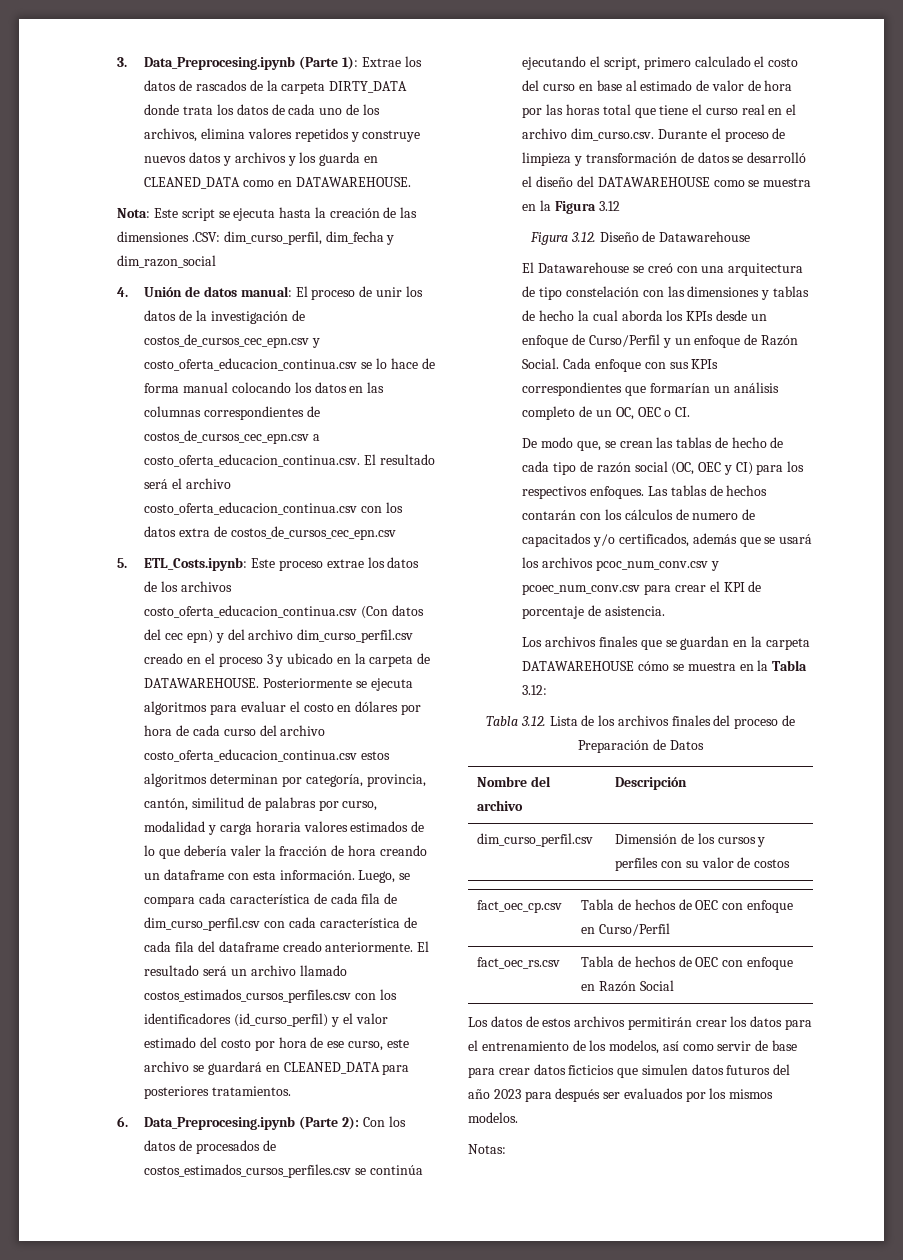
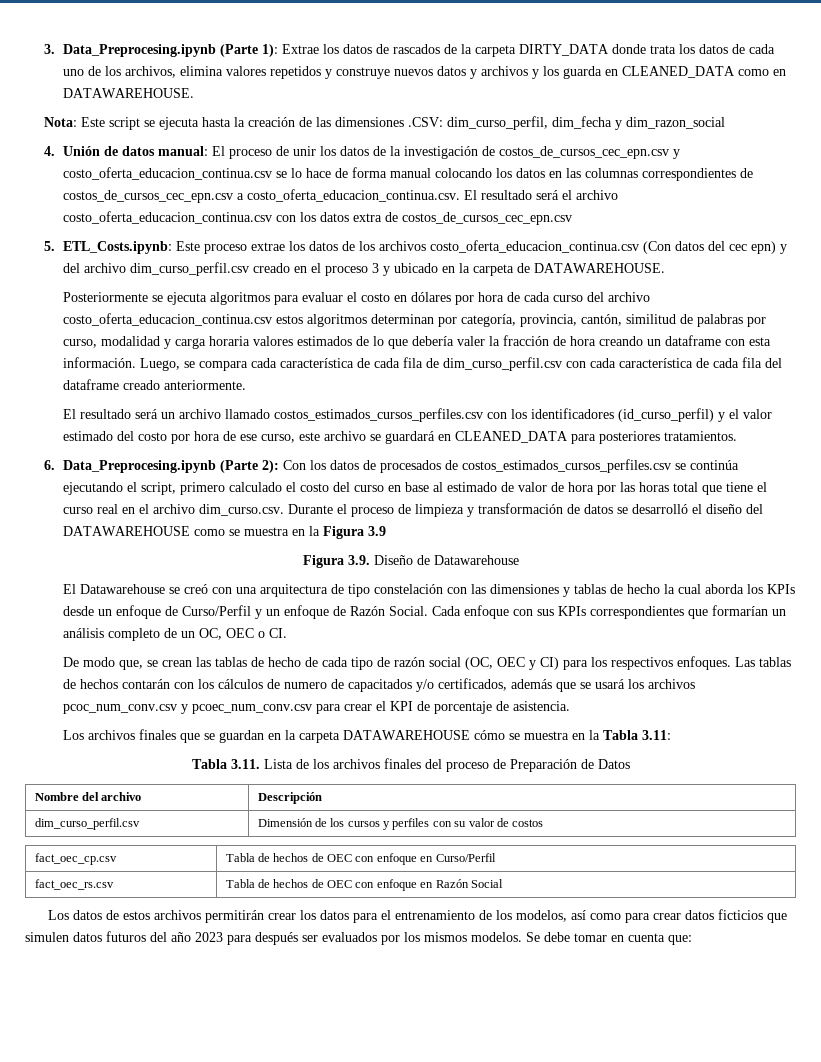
- Este proceso extrae los datos de los archivos costo_oferta_educacion_continua.csv (Con datos del cec epn) y del archivo dim_curso_perfil.csv creado en el proceso 3 y ubicado en la carpeta de DATAWAREHOUSE. Posteriormente se ejecuta algoritmos para evaluar el costo en dólares por hora de cada curso del archivo costo_oferta_educacion_continua.csv estos algoritmos determinan por categoría, provincia, cantón, similitud de palabras por curso, modalidad y carga horaria valores estimados de lo que debería valer la fracción de hora creando un dataframe con esta información.
+ Este proceso extrae los datos de los archivos costo_oferta_educacion_continua.csv (Con datos del cec epn) y del archivo dim_curso_perfil.csv creado en el proceso 3 y ubicado en la carpeta de DATAWAREHOUSE.
+ Posteriormente se ejecuta algoritmos para evaluar el costo en dólares por hora de cada curso del archivo costo_oferta_educacion_continua.csv estos algoritmos determinan por categoría, provincia, cantón, similitud de palabras por curso, modalidad y carga horaria valores estimados de lo que debería valer la fracción de hora creando un dataframe con esta información.
- Luego, se compara cada característica de cada fila de dim_curso_perfil.csv con cada característica de cada fila del dataframe creado anteriormente. El resultado será un archivo llamado costos_estimados_cursos_perfiles.csv con los identificadores (id_curso_perfil) y el valor estimado del costo por hora de ese curso, este archivo se guardará en CLEANED_DATA para posteriores tratamientos.
+ Luego, se compara cada característica de cada fila de dim_curso_perfil.csv con cada característica de cada fila del dataframe creado anteriormente.
+ El resultado será un archivo llamado costos_estimados_cursos_perfiles.csv con los identificadores (id_curso_perfil) y el valor estimado del costo por hora de ese curso, este archivo se guardará en CLEANED_DATA para posteriores tratamientos.
- Con los datos de procesados de costos_estimados_cursos_perfiles.csv se continúa ejecutando el script, primero calculado el costo del curso en base al estimado de valor de hora por las horas total que tiene el curso real en el archivo dim_curso.csv. Durante el proceso de limpieza y transformación de datos se desarrolló el diseño del DATAWAREHOUSE como se muestra en la Figura 3.12
- Figura 3.12. Diseño de Datawarehouse
+ Con los datos de procesados de costos_estimados_cursos_perfiles.csv se continúa ejecutando el script, primero calculado el costo del curso en base al estimado de valor de hora por las horas total que tiene el curso real en el archivo dim_curso.csv. Durante el proceso de limpieza y transformación de datos se desarrolló el diseño del DATAWAREHOUSE como se muestra en la Figura 3.9
+ Figura 3.9. Diseño de Datawarehouse
- Los archivos finales que se guardan en la carpeta DATAWAREHOUSE cómo se muestra en la Tabla 3.12:
- Tabla 3.12. Lista de los archivos finales del proceso de Preparación de Datos
+ Los archivos finales que se guardan en la carpeta DATAWAREHOUSE cómo se muestra en la Tabla 3.11:
+ Tabla 3.11. Lista de los archivos finales del proceso de Preparación de Datos
- Los datos de estos archivos permitirán crear los datos para el entrenamiento de los modelos, así como servir de base para crear datos ficticios que simulen datos futuros del año 2023 para después ser evaluados por los mismos modelos.
- Notas:
+ Los datos de estos archivos permitirán crear los datos para el entrenamiento de los modelos, así como para crear datos ficticios que simulen datos futuros del año 2023 para después ser evaluados por los mismos modelos. Se debe tomar en cuenta que:

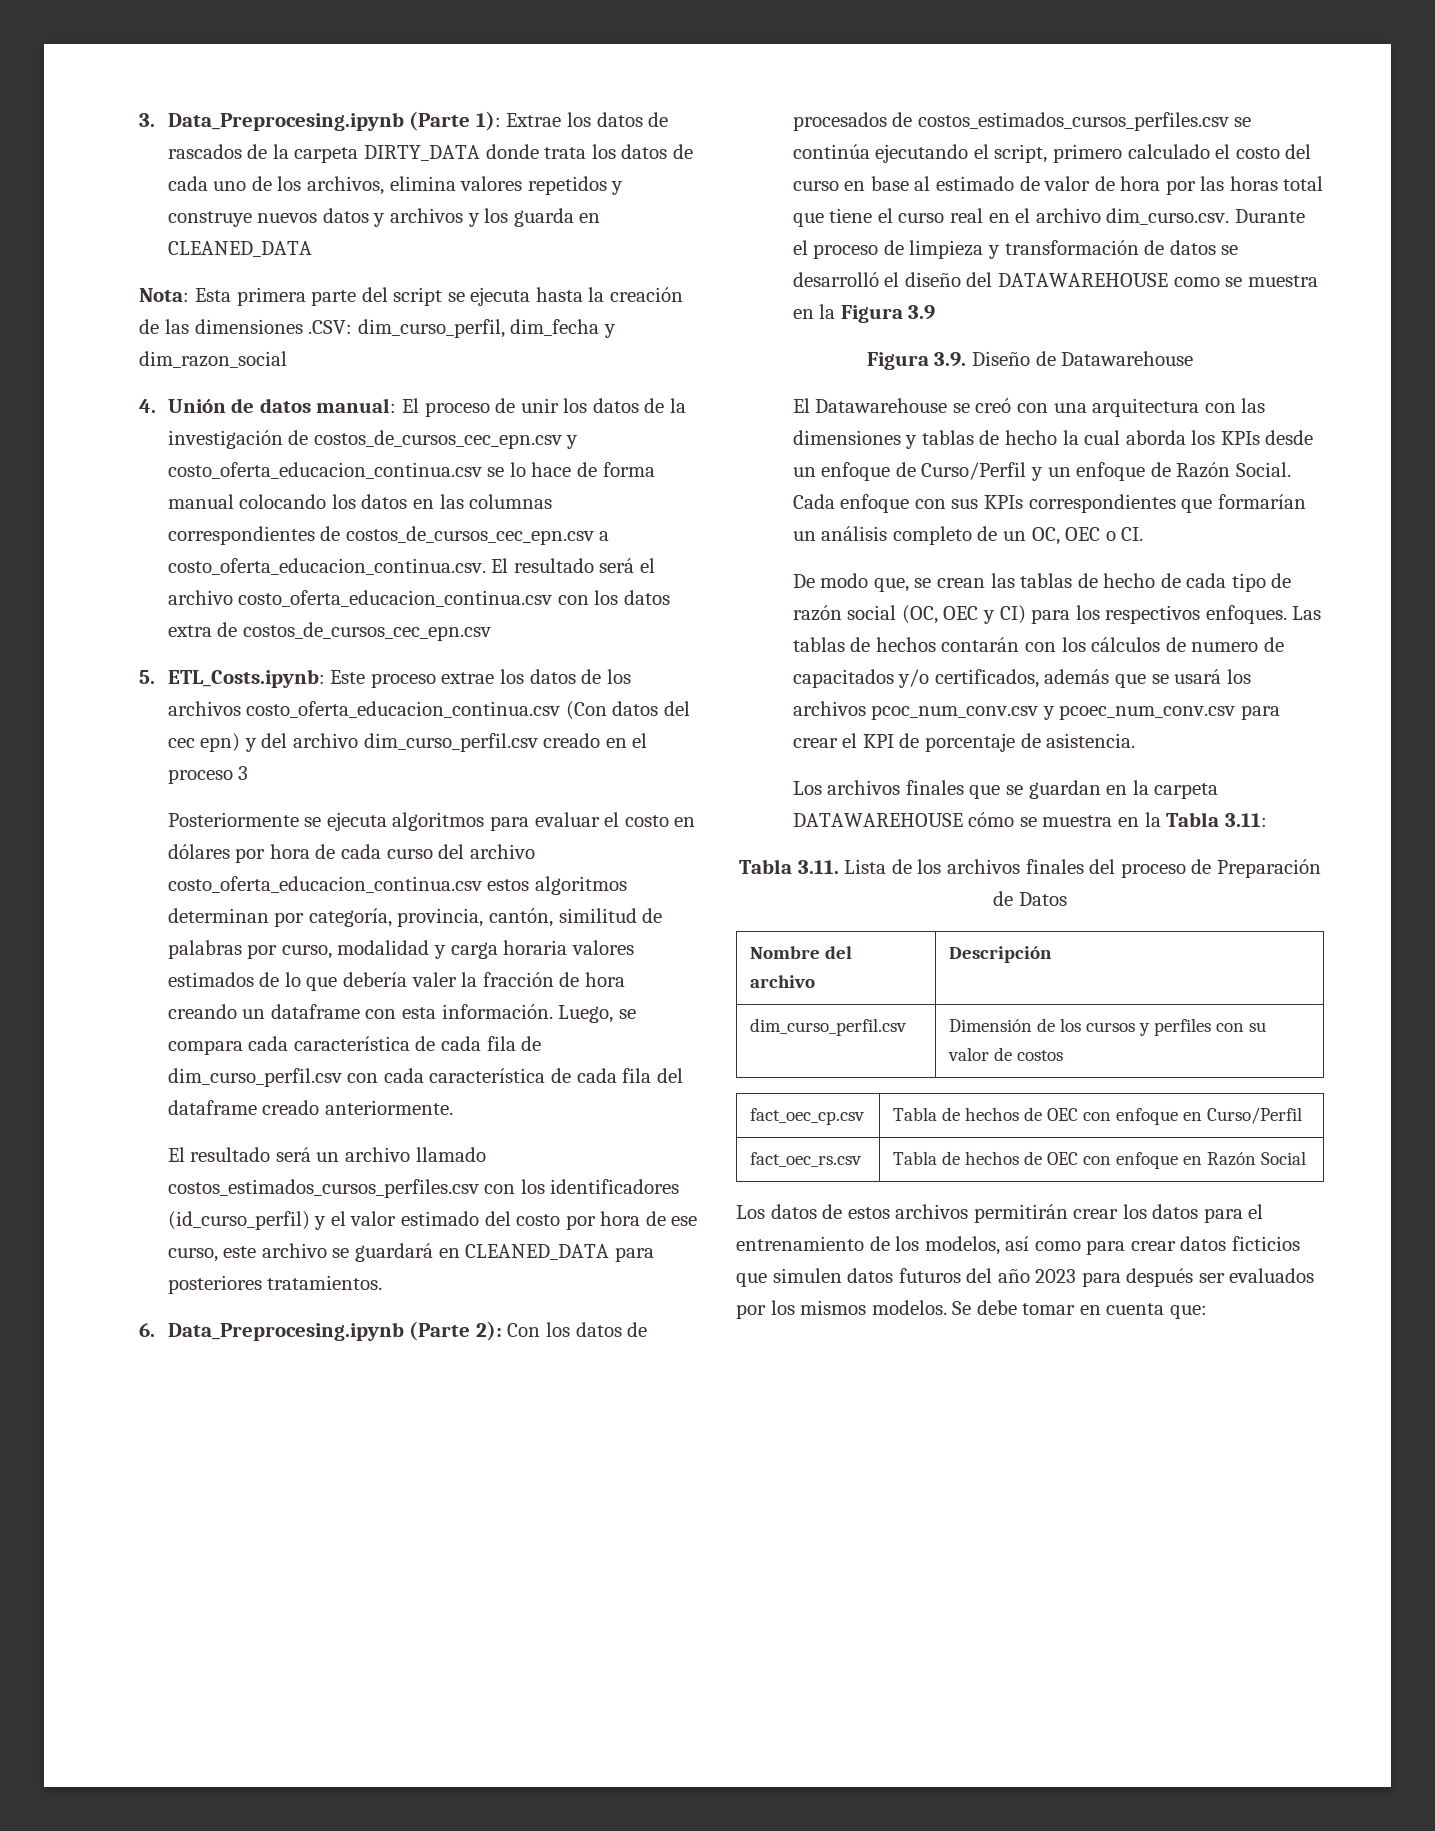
- 3. Data_Preprocesing.ipynb (Parte 1): Extrae los datos de rascados de la carpeta DIRTY_DATA donde trata los datos de cada uno de los archivos, elimina valores repetidos y construye nuevos datos y archivos y los guarda en CLEANED_DATA como en DATAWAREHOUSE.
- Nota: Este script se ejecuta hasta la creación de las dimensiones .CSV: dim_curso_perfil, dim_fecha y dim_razon_social
+ 3. Data_Preprocesing.ipynb (Parte 1): Extrae los datos de rascados de la carpeta DIRTY_DATA donde trata los datos de cada uno de los archivos, elimina valores repetidos y construye nuevos datos y archivos y los guarda en CLEANED_DATA
+ Nota: Esta primera parte del script se ejecuta hasta la creación de las dimensiones .CSV: dim_curso_perfil, dim_fecha y dim_razon_social
- 5. ETL_Costs.ipynb: Este proceso extrae los datos de los archivos costo_oferta_educacion_continua.csv (Con datos del cec epn) y del archivo dim_curso_perfil.csv creado en el proceso 3 y ubicado en la carpeta de DATAWAREHOUSE.
+ 5. ETL_Costs.ipynb: Este proceso extrae los datos de los archivos costo_oferta_educacion_continua.csv (Con datos del cec epn) y del archivo dim_curso_perfil.csv creado en el proceso 3
- El Datawarehouse se creó con una arquitectura de tipo constelación con las dimensiones y tablas de hecho la cual aborda los KPIs desde un enfoque de Curso/Perfil y un enfoque de Razón Social.
+ El Datawarehouse se creó con una arquitectura con las dimensiones y tablas de hecho la cual aborda los KPIs desde un enfoque de Curso/Perfil y un enfoque de Razón Social.

